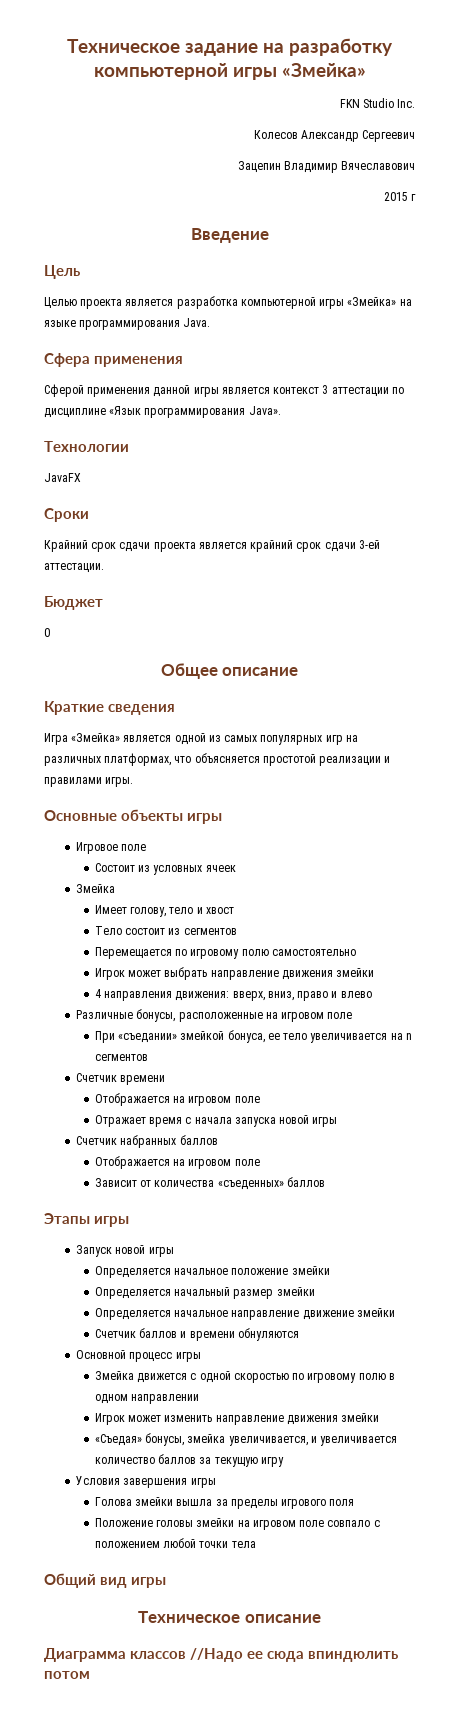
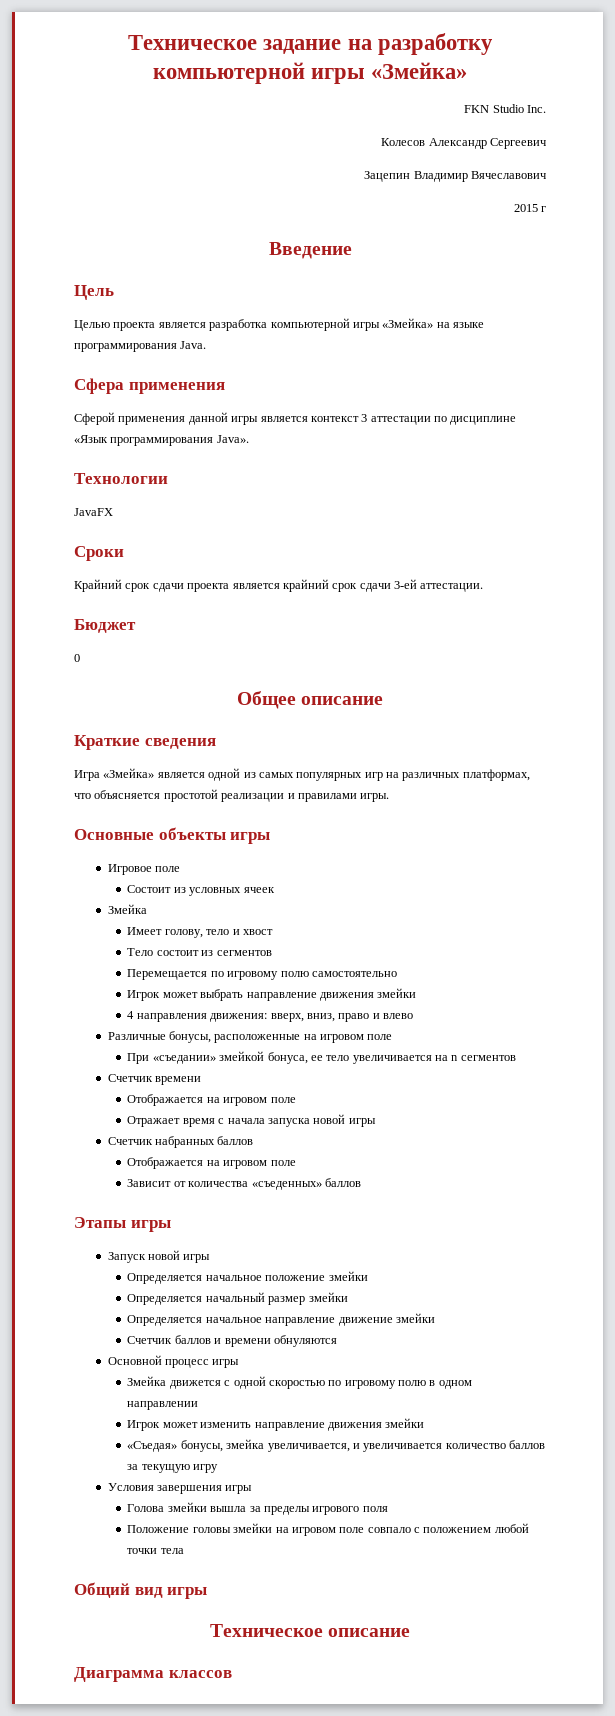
- Диаграмма классов //Надо ее сюда впиндюлить потом
+ Диаграмма классов

